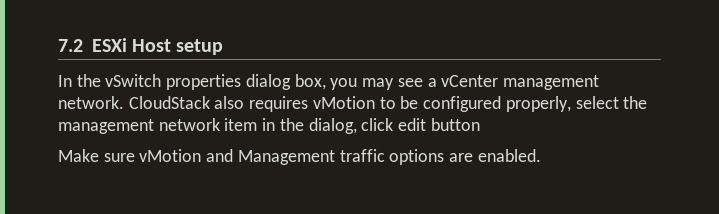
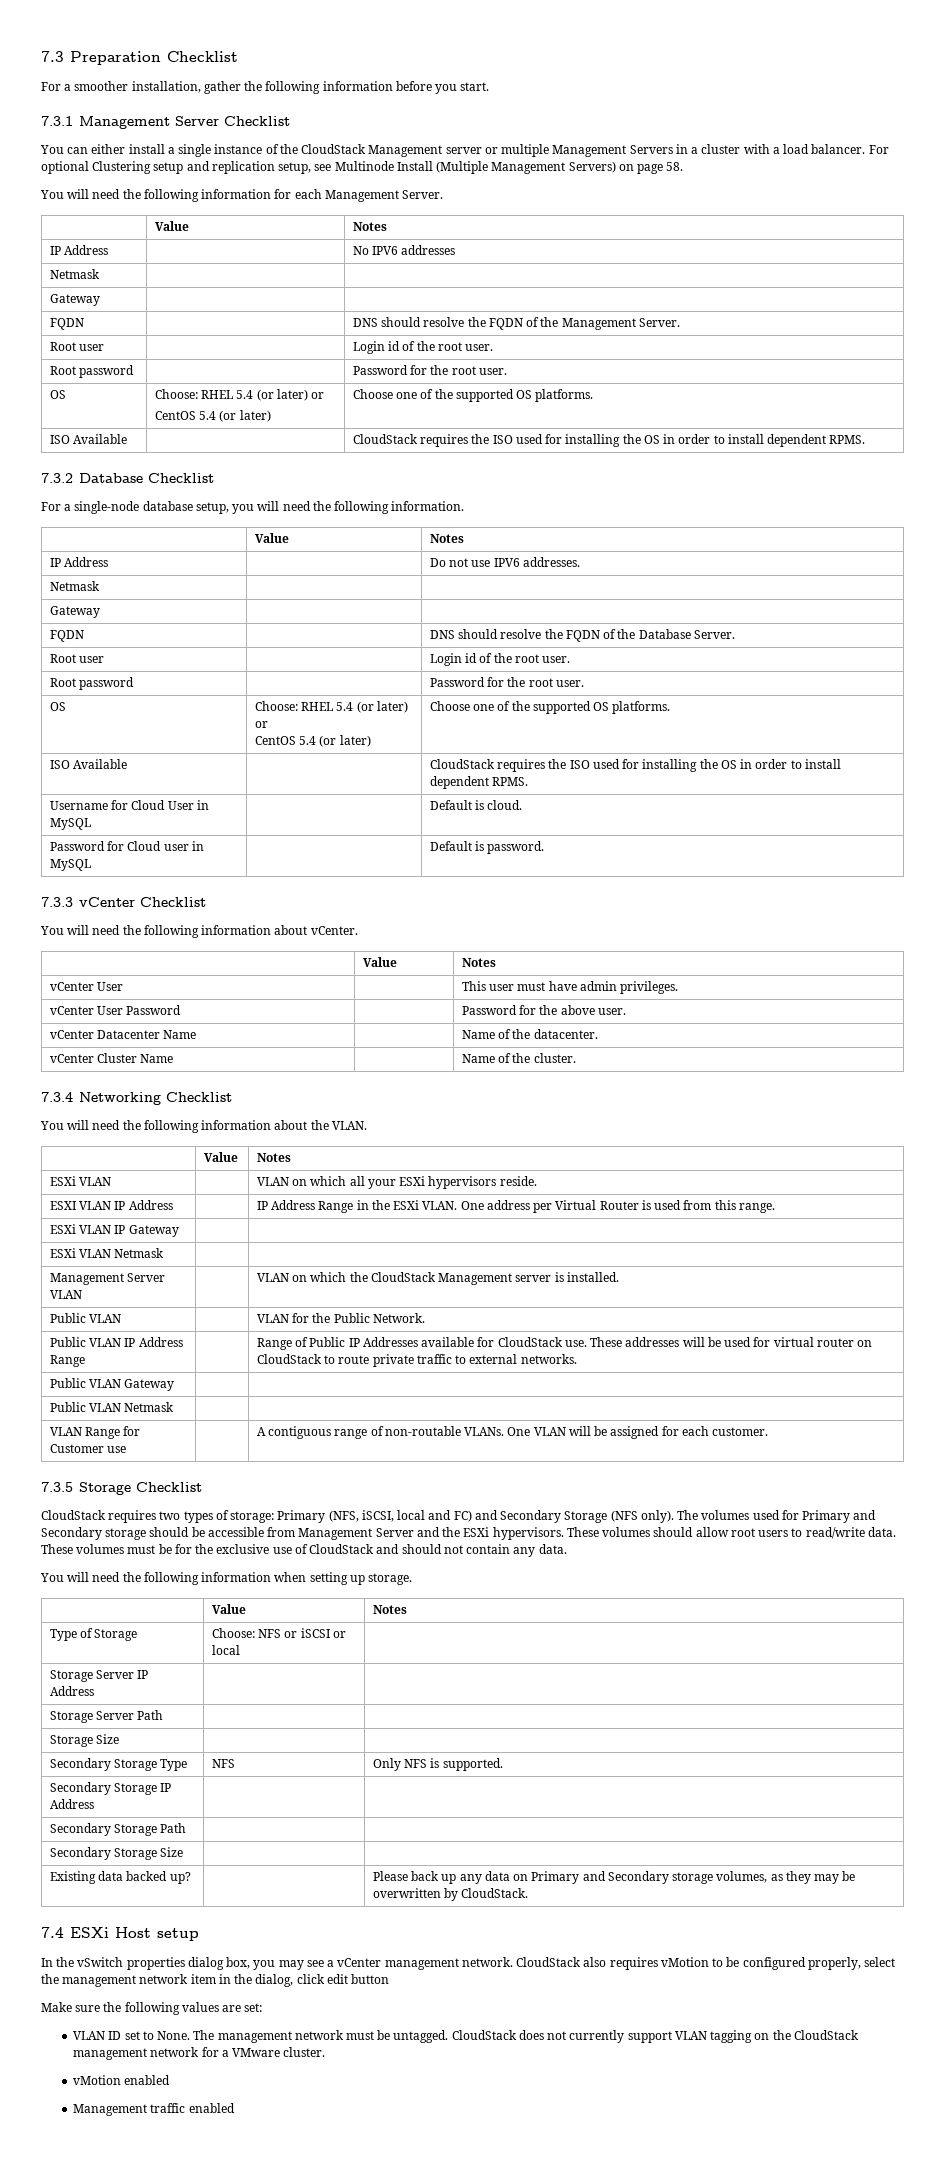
- 7.2 ESXi Host setup
+ 7.3 Preparation Checklist
+ For a smoother installation, gather the following information before you start.
+ 7.3.1 Management Server Checklist
+ You can either install a single instance of the CloudStack Management server or multiple Management Servers in a cluster with a load balancer. For optional Clustering setup and replication setup, see Multinode Install (Multiple Management Servers) on page 58.
+ You will need the following information for each Management Server.
+ | Value | Notes
+ IP Address | | No IPV6 addresses
+ Netmask | |
+ Gateway | |
+ FQDN | | DNS should resolve the FQDN of the Management Server.
+ Root user | | Login id of the root user.
+ Root password | | Password for the root user.
+ OS | Choose: RHEL 5.4 (or later) or
+ CentOS 5.4 (or later) | Choose one of the supported OS platforms.
+ ISO Available | | CloudStack requires the ISO used for installing the OS in order to install dependent RPMS.
+ 7.3.2 Database Checklist
+ For a single-node database setup, you will need the following information.
+ | Value | Notes
+ IP Address | | Do not use IPV6 addresses.
+ Netmask | |
+ Gateway | |
+ FQDN | | DNS should resolve the FQDN of the Database Server.
+ Root user | | Login id of the root user.
+ Root password | | Password for the root user.
+ OS | Choose: RHEL 5.4 (or later) or
+ CentOS 5.4 (or later) | Choose one of the supported OS platforms.
+ ISO Available | | CloudStack requires the ISO used for installing the OS in order to install dependent RPMS.
+ Username for Cloud User in MySQL | | Default is cloud.
+ Password for Cloud user in MySQL | | Default is password.
+ 7.3.3 vCenter Checklist
+ You will need the following information about vCenter.
+ | Value | Notes
+ vCenter User | | This user must have admin privileges.
+ vCenter User Password | | Password for the above user.
+ vCenter Datacenter Name | | Name of the datacenter.
+ vCenter Cluster Name | | Name of the cluster.
+ 7.3.4 Networking Checklist
+ You will need the following information about the VLAN.
+ | Value | Notes
+ ESXi VLAN | | VLAN on which all your ESXi hypervisors reside.
+ ESXI VLAN IP Address | | IP Address Range in the ESXi VLAN. One address per Virtual Router is used from this range.
+ ESXi VLAN IP Gateway | |
+ ESXi VLAN Netmask | |
+ Management Server VLAN | | VLAN on which the CloudStack Management server is installed.
+ Public VLAN | | VLAN for the Public Network.
+ Public VLAN IP Address Range | | Range of Public IP Addresses available for CloudStack use. These addresses will be used for virtual router on CloudStack to route private traffic to external networks.
+ Public VLAN Gateway | |
+ Public VLAN Netmask | |
+ VLAN Range for Customer use | | A contiguous range of non-routable VLANs. One VLAN will be assigned for each customer.
+ 7.3.5 Storage Checklist
+ CloudStack requires two types of storage: Primary (NFS, iSCSI, local and FC) and Secondary Storage (NFS only). The volumes used for Primary and Secondary storage should be accessible from Management Server and the ESXi hypervisors. These volumes should allow root users to read/write data. These volumes must be for the exclusive use of CloudStack and should not contain any data.
+ You will need the following information when setting up storage.
+ | Value | Notes
+ Type of Storage | Choose: NFS or iSCSI or local |
+ Storage Server IP Address | |
+ Storage Server Path | |
+ Storage Size | |
+ Secondary Storage Type | NFS | Only NFS is supported.
+ Secondary Storage IP Address | |
+ Secondary Storage Path | |
+ Secondary Storage Size | |
+ Existing data backed up? | | Please back up any data on Primary and Secondary storage volumes, as they may be overwritten by CloudStack.
+ 7.4 ESXi Host setup
- Make sure vMotion and Management traffic options are enabled.
+ Make sure the following values are set:
+ VLAN ID set to None. The management network must be untagged. CloudStack does not currently support VLAN tagging on the CloudStack management network for a VMware cluster.
+ vMotion enabled
+ Management traffic enabled

